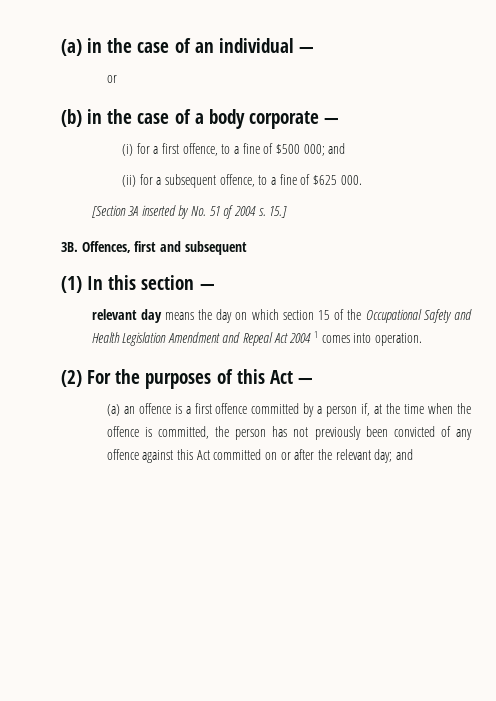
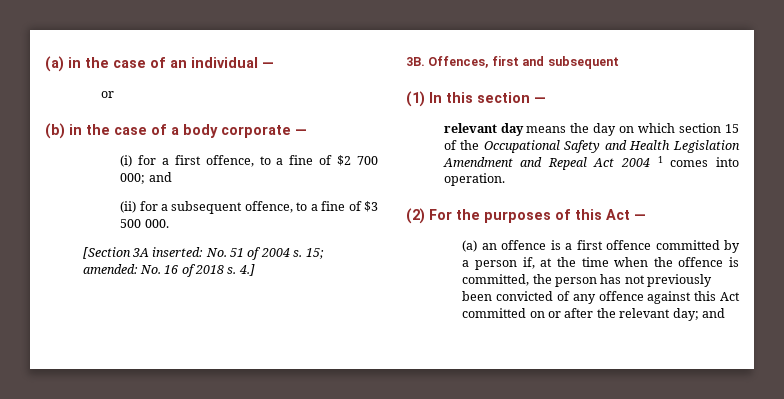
- (i) for a first offence, to a fine of $500 000; and
+ (i) for a first offence, to a fine of $2 700 000; and
- (ii) for a subsequent offence, to a fine of $625 000.
+ (ii) for a subsequent offence, to a fine of $3 500 000.
- [Section 3A inserted by No. 51 of 2004 s.
+ [Section 3A inserted: No. 51 of 2004 s.
- 15.]
+ 15; amended: No. 16 of 2018 s. 4.]

